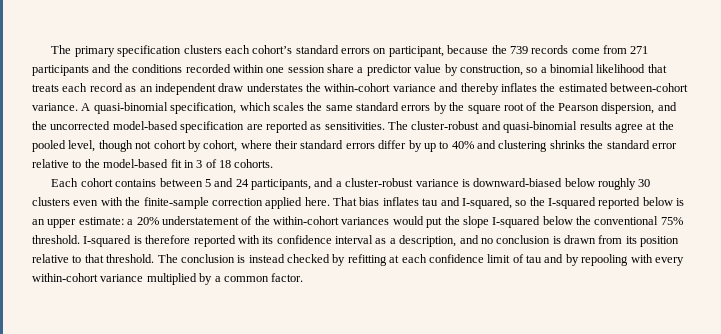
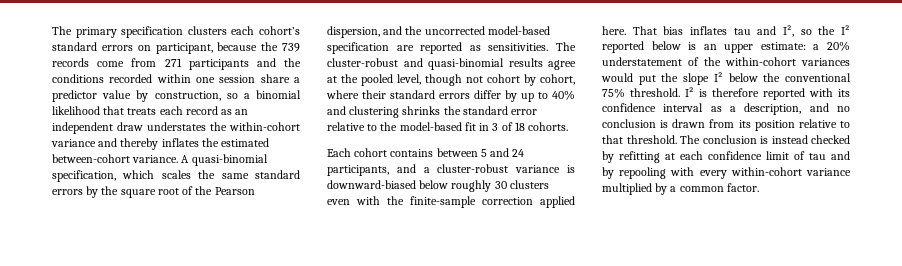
- That bias inflates tau and I-squared, so the I-squared reported below is an upper estimate: a 20% understatement of the within-cohort variances would put the slope I-squared below the conventional 75% threshold.
+ That bias inflates tau and I², so the I² reported below is an upper estimate: a 20% understatement of the within-cohort variances would put the slope I² below the conventional 75% threshold.
- I-squared is therefore reported with its confidence interval as a description, and no conclusion is drawn from its position relative to that threshold.
+ I² is therefore reported with its confidence interval as a description, and no conclusion is drawn from its position relative to that threshold.

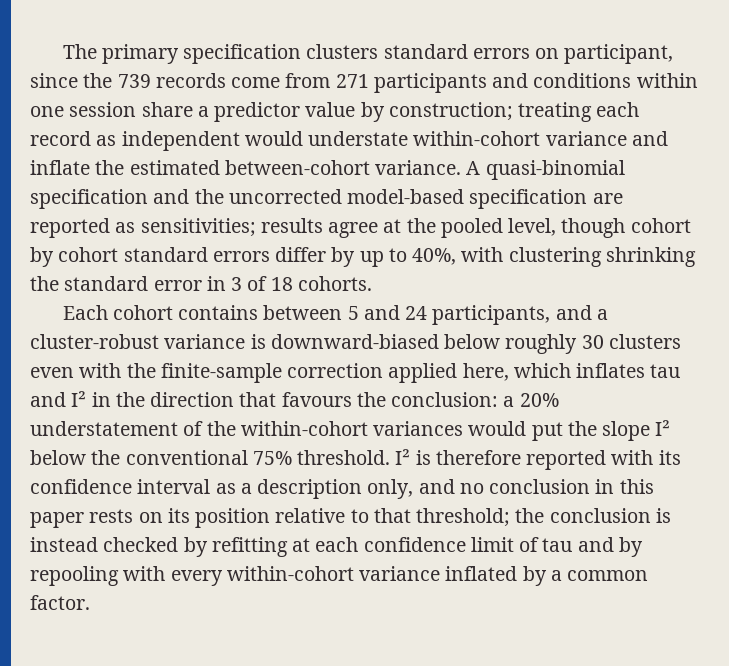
- The primary specification clusters each cohort’s standard errors on participant, because the 739 records come from 271 participants and the conditions recorded within one session share a predictor value by construction, so a binomial likelihood that treats each record as an independent draw understates the within-cohort variance and thereby inflates the estimated between-cohort variance.
+ The primary specification clusters standard errors on participant, since the 739 records come from 271 participants and conditions within one session share a predictor value by construction; treating each record as independent would understate within-cohort variance and inflate the estimated between-cohort variance.
- A quasi-binomial specification, which scales the same standard errors by the square root of the Pearson dispersion, and the uncorrected model-based specification are reported as sensitivities. The cluster-robust and quasi-binomial results agree at the pooled level, though not cohort by cohort, where their standard errors differ by up to 40% and clustering shrinks the standard error relative to the model-based fit in 3 of 18 cohorts.
+ A quasi-binomial specification and the uncorrected model-based specification are reported as sensitivities; results agree at the pooled level, though cohort by cohort standard errors differ by up to 40%, with clustering shrinking the standard error in 3 of 18 cohorts.
- Each cohort contains between 5 and 24 participants, and a cluster-robust variance is downward-biased below roughly 30 clusters even with the finite-sample correction applied here. That bias inflates tau and I², so the I² reported below is an upper estimate: a 20% understatement of the within-cohort variances would put the slope I² below the conventional 75% threshold.
+ Each cohort contains between 5 and 24 participants, and a cluster-robust variance is downward-biased below roughly 30 clusters even with the finite-sample correction applied here, which inflates tau and I² in the direction that favours the conclusion: a 20% understatement of the within-cohort variances would put the slope I² below the conventional 75% threshold.
- I² is therefore reported with its confidence interval as a description, and no conclusion is drawn from its position relative to that threshold. The conclusion is instead checked by refitting at each confidence limit of tau and by repooling with every within-cohort variance multiplied by a common factor.
+ I² is therefore reported with its confidence interval as a description only, and no conclusion in this paper rests on its position relative to that threshold; the conclusion is instead checked by refitting at each confidence limit of tau and by repooling with every within-cohort variance inflated by a common factor.

